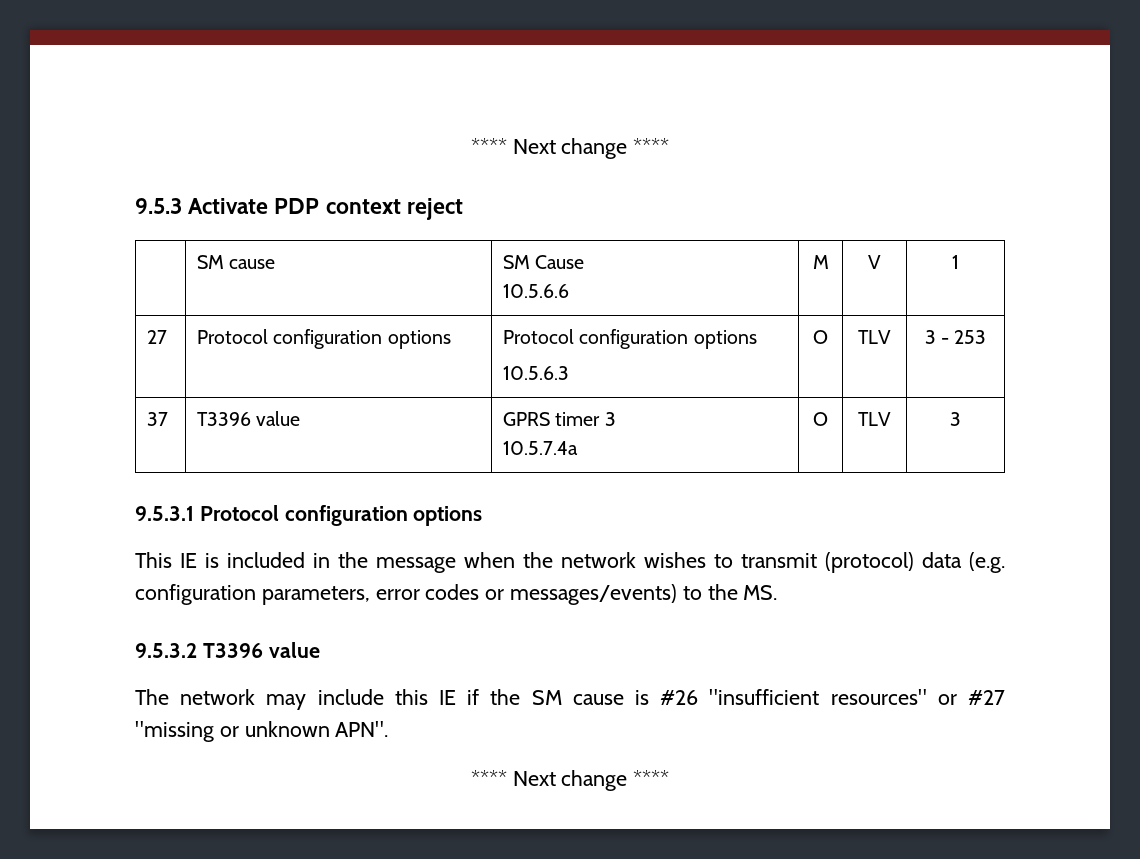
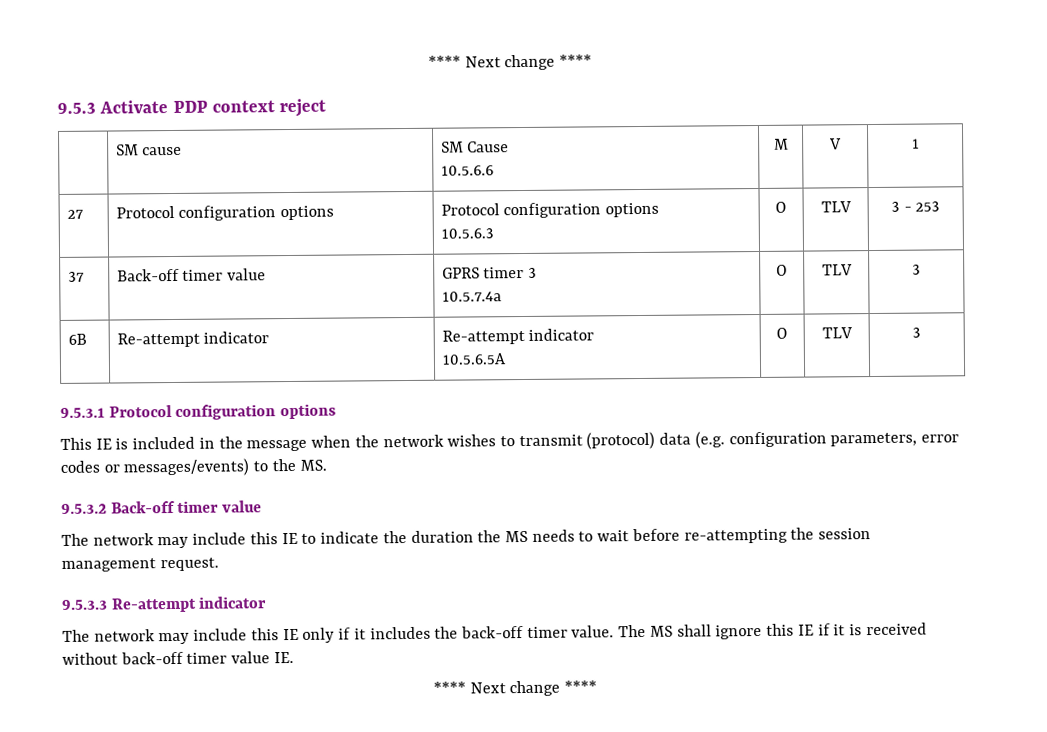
- 37 | T3396 value | GPRS timer 3
+ 37 | Back-off timer value | GPRS timer 3
+ 6B | Re-attempt indicator | Re-attempt indicator
+ 10.5.6.5A | O | TLV | 3
- 9.5.3.2 T3396 value
+ 9.5.3.2 Back-off timer value
- The network may include this IE if the SM cause is #26 "insufficient resources" or #27 "missing or unknown APN".
+ The network may include this IE to indicate the duration the MS needs to wait before re-attempting the session management request.
+ 9.5.3.3 Re-attempt indicator
+ The network may include this IE only if it includes the back-off timer value. The MS shall ignore this IE if it is received without back-off timer value IE.

